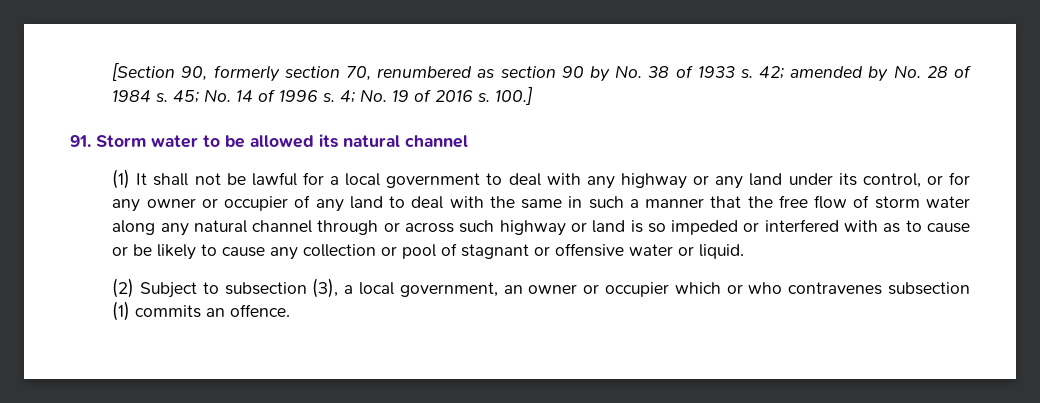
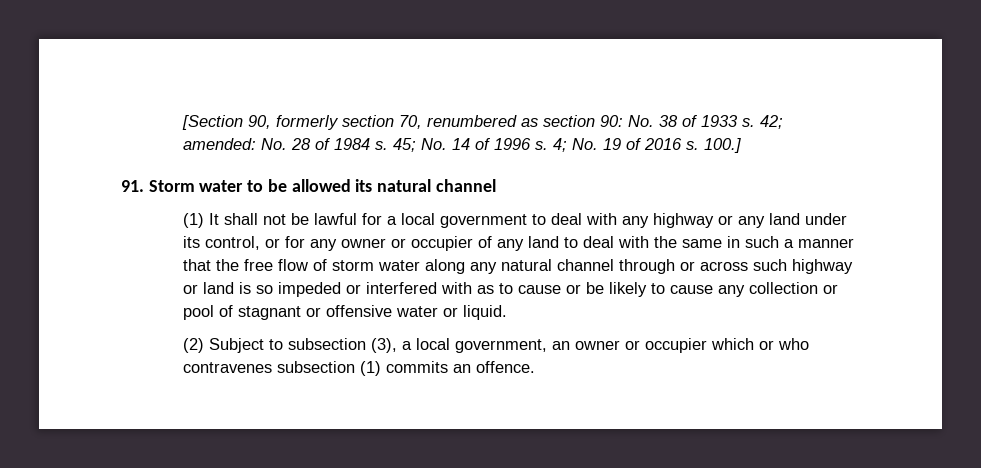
- [Section 90, formerly section 70, renumbered as section 90 by No. 38 of 1933 s.
+ [Section 90, formerly section 70, renumbered as section 90: No. 38 of 1933 s.
- 42; amended by No. 28 of 1984 s.
+ 42; amended: No. 28 of 1984 s.

